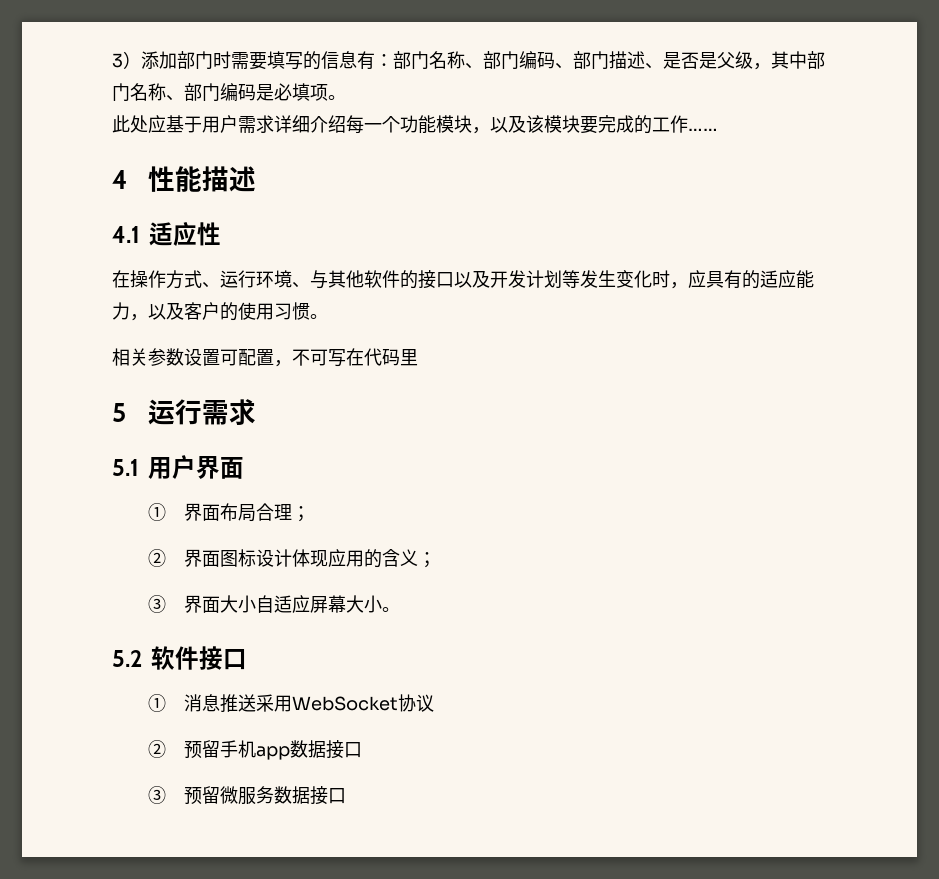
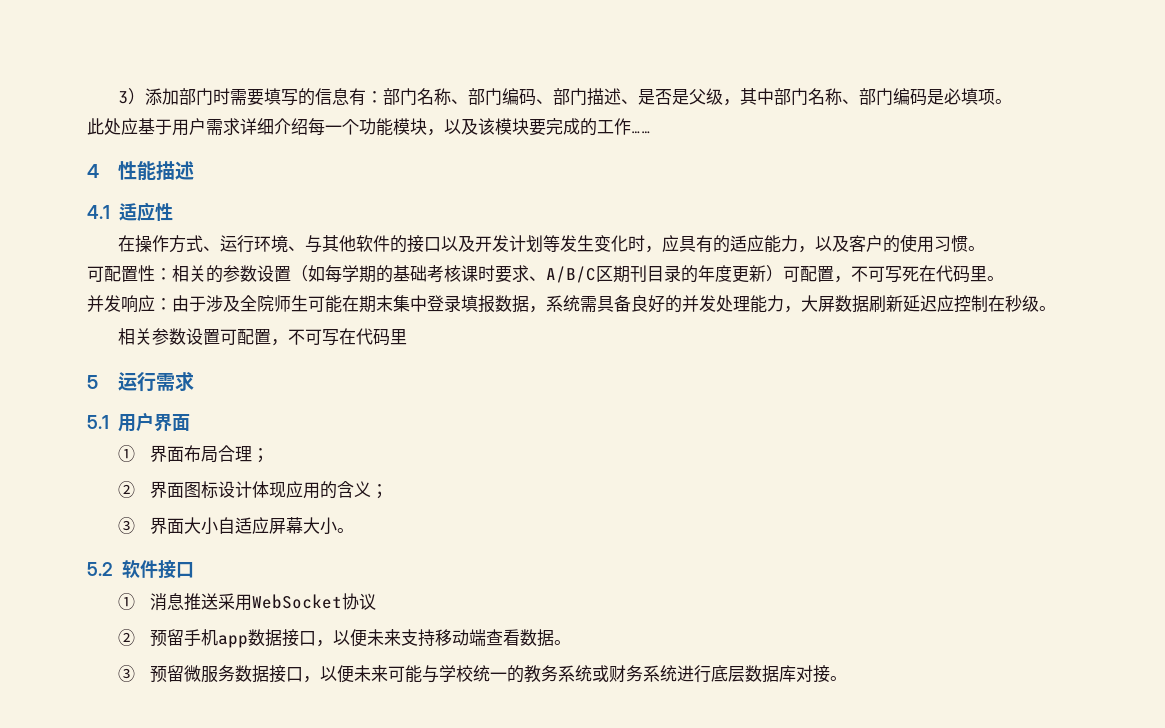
+ 可配置性：相关的参数设置（如每学期的基础考核课时要求、A/B/C区期刊目录的年度更新）可配置，不可写死在代码里。
+ 并发响应：由于涉及全院师生可能在期末集中登录填报数据，系统需具备良好的并发处理能力，大屏数据刷新延迟应控制在秒级。
- ②预留手机app数据接口
+ ②预留手机app数据接口，以便未来支持移动端查看数据。
- ③预留微服务数据接口
+ ③预留微服务数据接口，以便未来可能与学校统一的教务系统或财务系统进行底层数据库对接。

